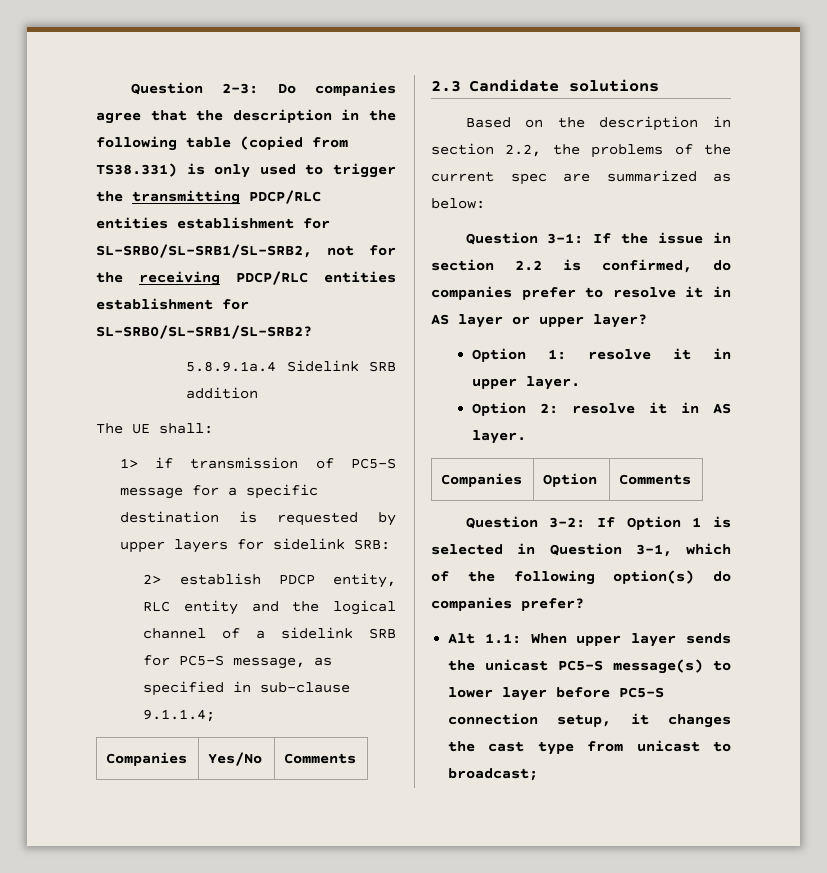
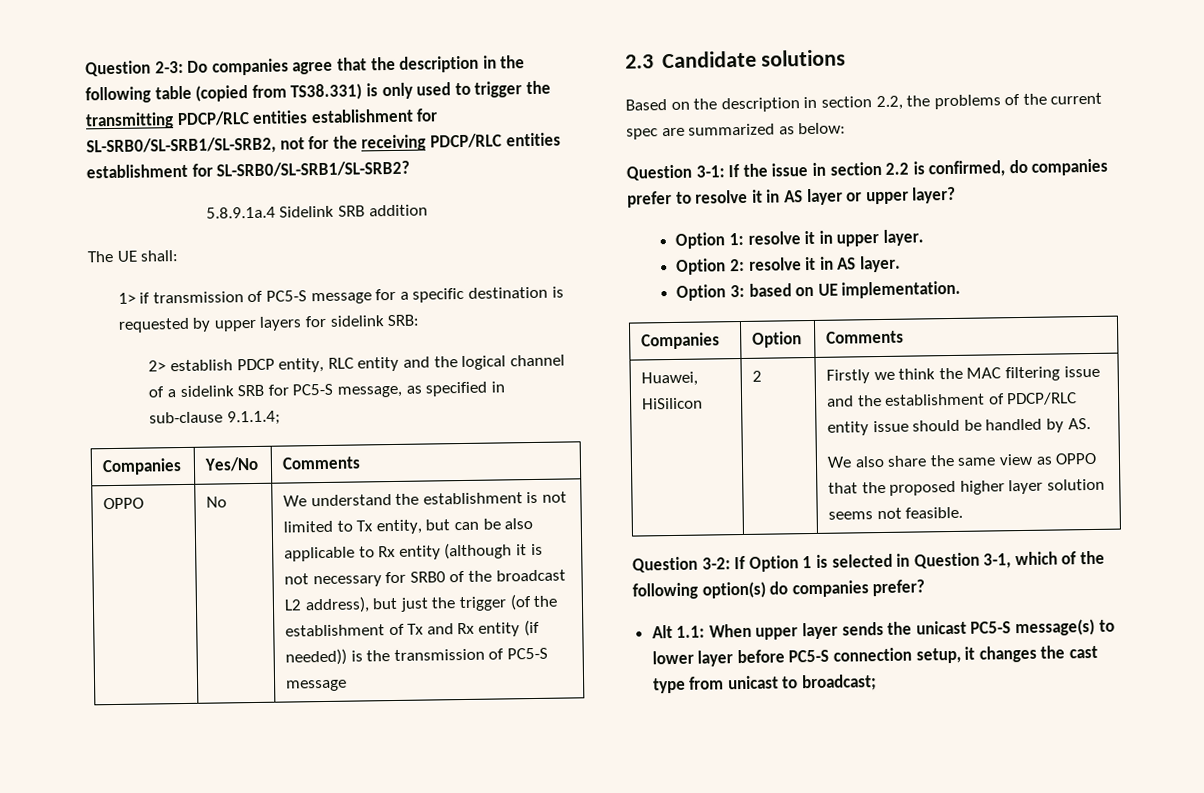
+ OPPO | No | We understand the establishment is not limited to Tx entity, but can be also applicable to Rx entity (although it is not necessary for SRB0 of the broadcast L2 address), but just the trigger (of the establishment of Tx and Rx entity (if needed)) is the transmission of PC5-S message
+ Option 3: based on UE implementation.
  Companies | Option | Comments
+ Huawei, HiSilicon | 2 | Firstly we think the MAC filtering issue and the establishment of PDCP/RLC entity issue should be handled by AS.
+ We also share the same view as OPPO that the proposed higher layer solution seems not feasible.

